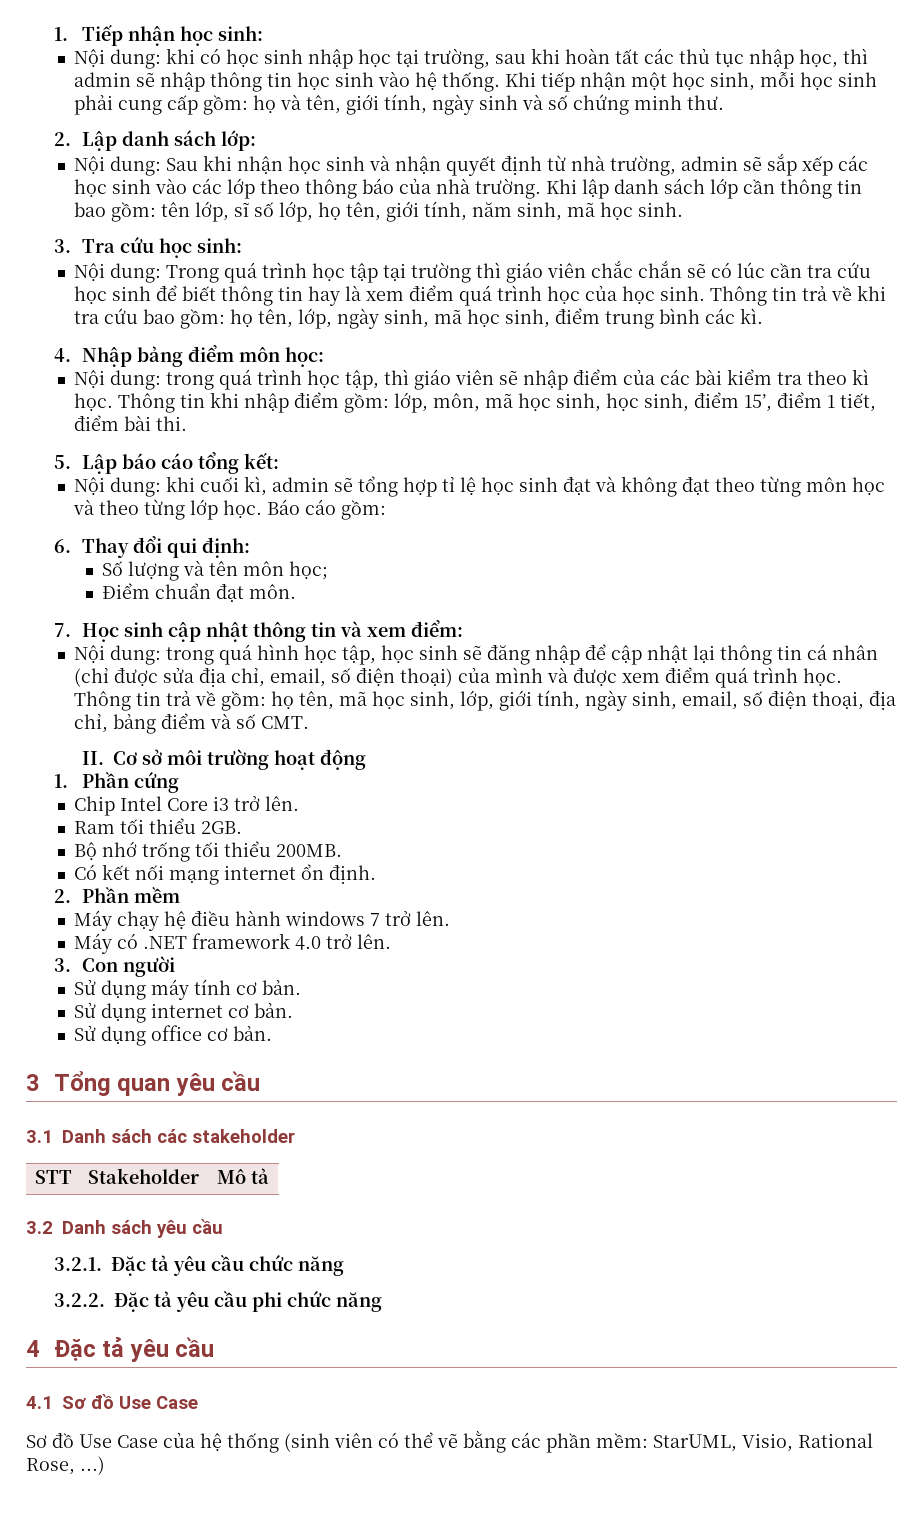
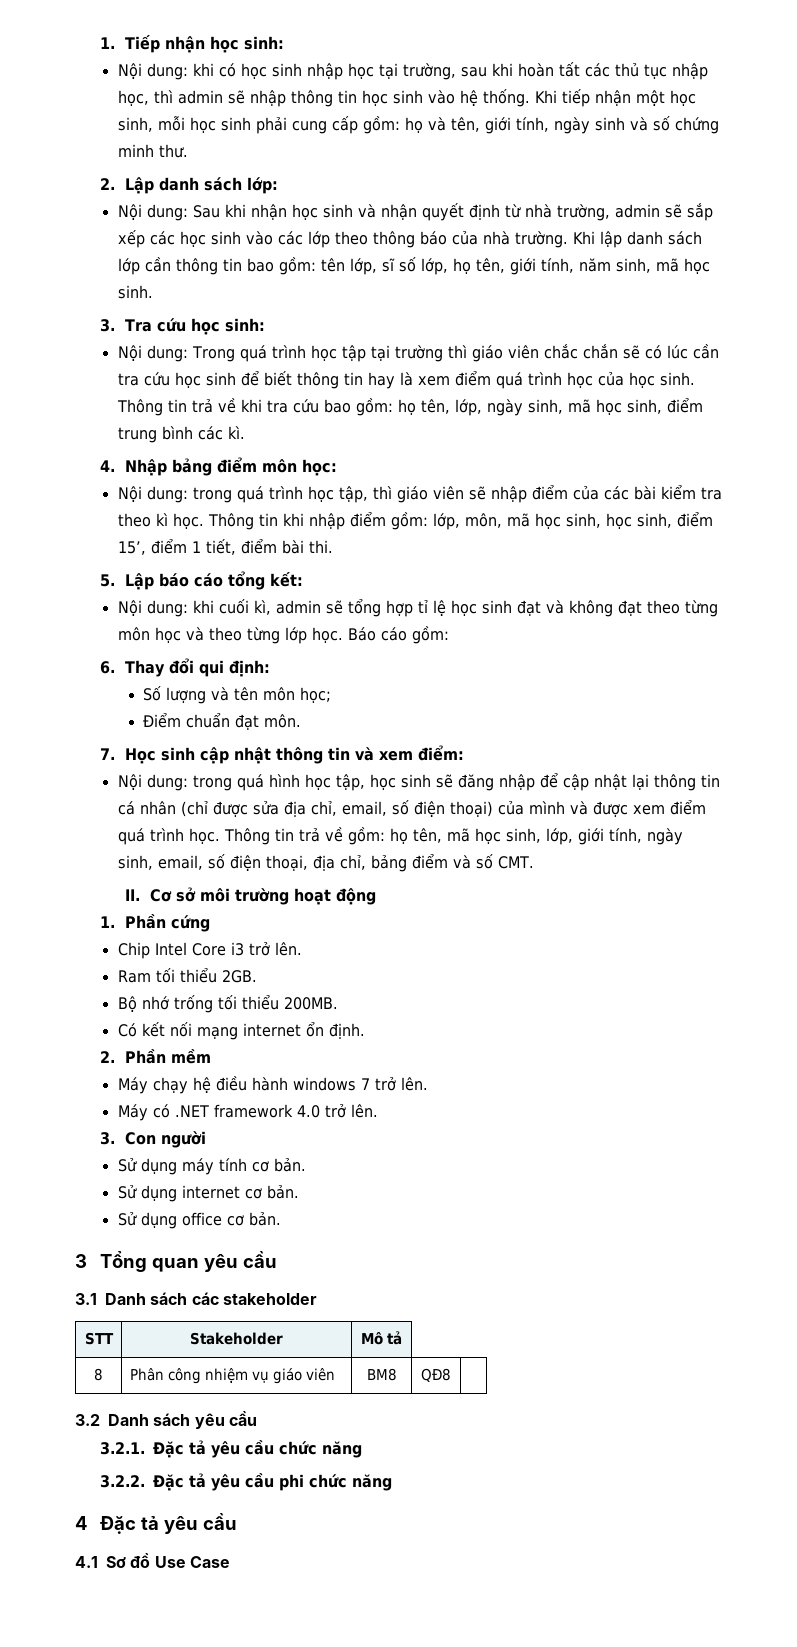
+ 8 | Phân công nhiệm vụ giáo viên | BM8 | QĐ8 |
- Sơ đồ Use Case của hệ thống (sinh viên có thể vẽ bằng các phần mềm: StarUML, Visio, Rational Rose, ...)

